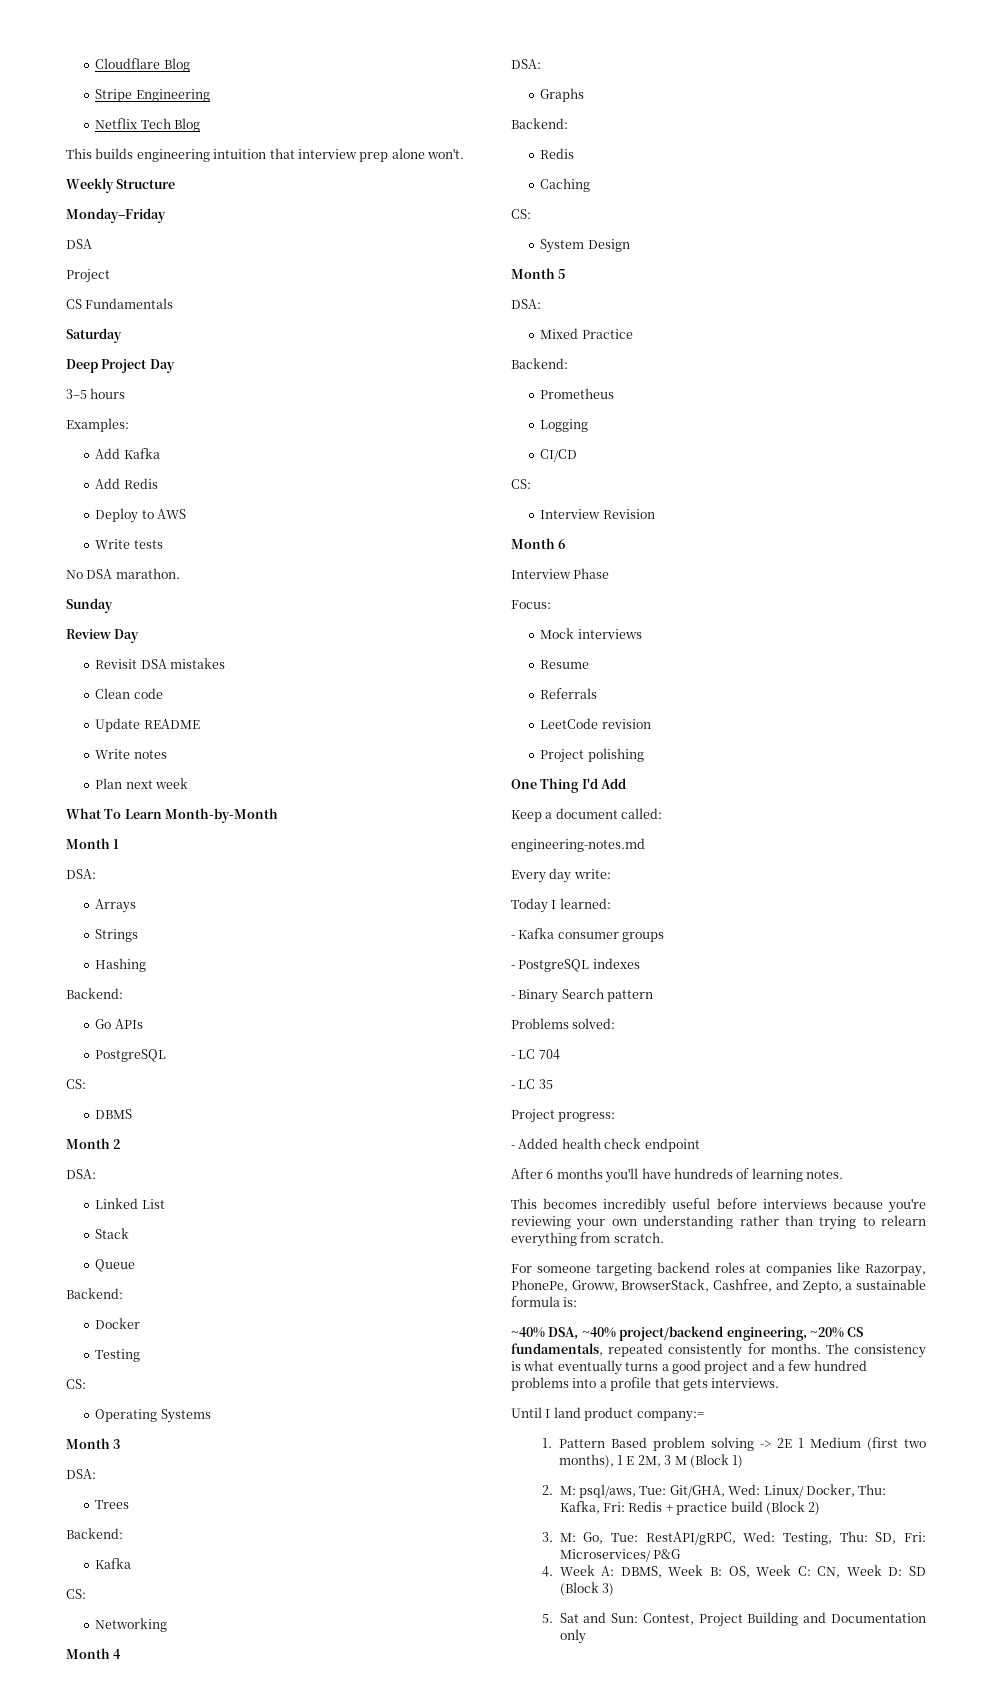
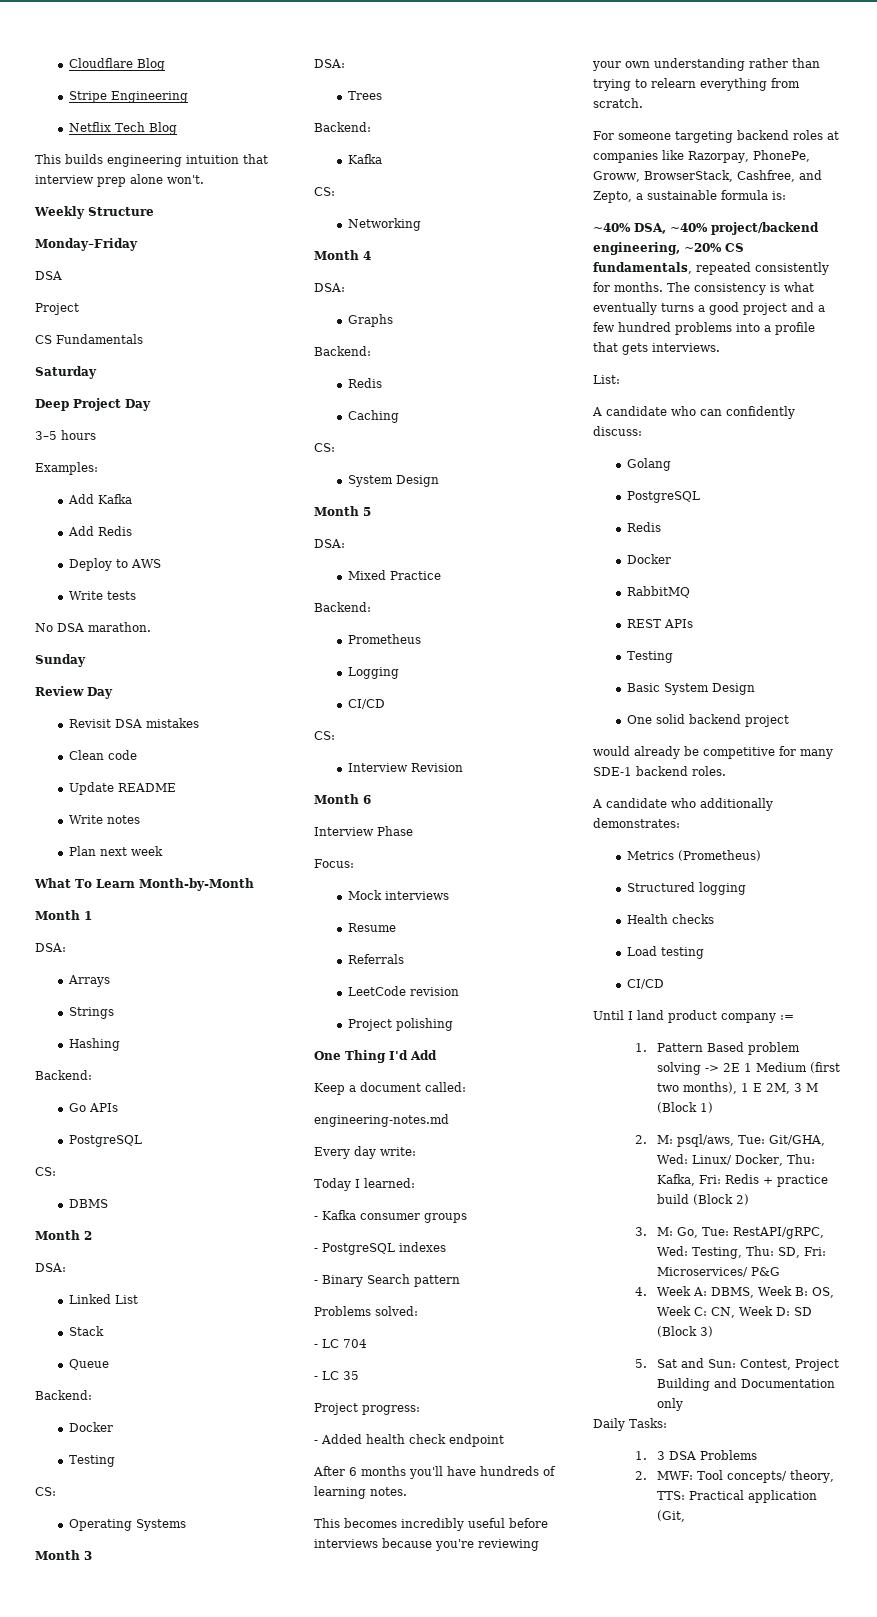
+ List:
+ A candidate who can confidently discuss:
+ Golang
+ PostgreSQL
+ Redis
+ Docker
+ RabbitMQ
+ REST APIs
+ Testing
+ Basic System Design
+ One solid backend project
+ would already be competitive for many SDE-1 backend roles.
+ A candidate who additionally demonstrates:
+ Metrics (Prometheus)
+ Structured logging
+ Health checks
+ Load testing
+ CI/CD
- Until I land product company:=
+ Until I land product company :=
+ Daily Tasks:
+ 1. 3 DSA Problems
+ 2. MWF: Tool concepts/ theory, TTS: Practical application (Git,

